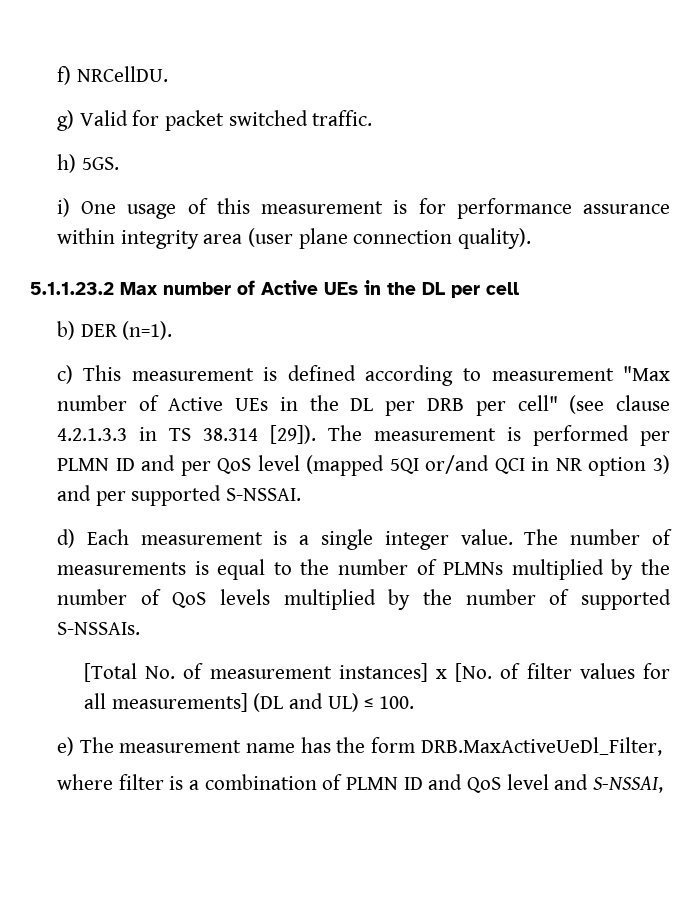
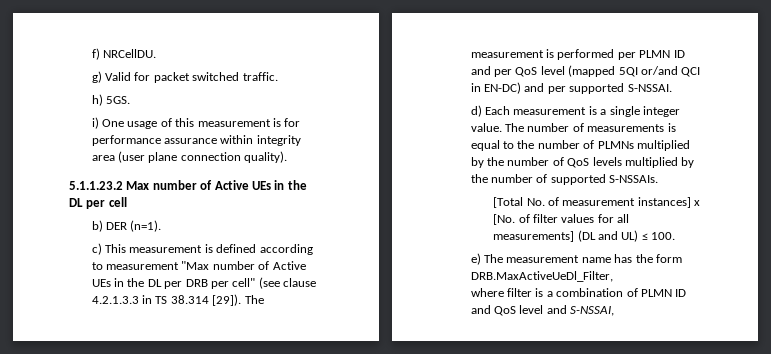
- The measurement is performed per PLMN ID and per QoS level (mapped 5QI or/and QCI in NR option 3) and per supported S-NSSAI.
+ The measurement is performed per PLMN ID and per QoS level (mapped 5QI or/and QCI in EN-DC) and per supported S-NSSAI.

